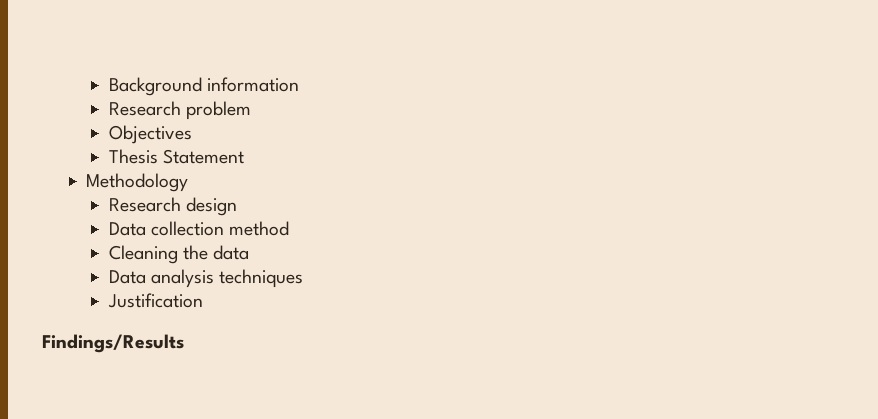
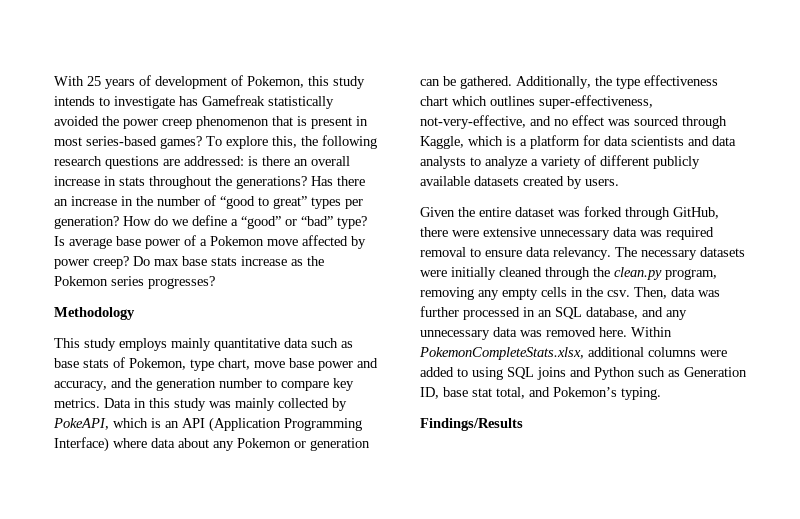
- Background information
- Research problem
- Objectives
- Thesis Statement
+ With 25 years of development of Pokemon, this study intends to investigate has Gamefreak statistically avoided the power creep phenomenon that is present in most series-based games? To explore this, the following research questions are addressed: is there an overall increase in stats throughout the generations? Has there an increase in the number of “good to great” types per generation? How do we define a “good” or “bad” type? Is average base power of a Pokemon move affected by power creep? Do max base stats increase as the Pokemon series progresses?
  Methodology
- Research design
- Data collection method
- Cleaning the data
- Data analysis techniques
- Justification
+ This study employs mainly quantitative data such as base stats of Pokemon, type chart, move base power and accuracy, and the generation number to compare key metrics. Data in this study was mainly collected by PokeAPI, which is an API (Application Programming Interface) where data about any Pokemon or generation can be gathered. Additionally, the type effectiveness chart which outlines super-effectiveness, not-very-effective, and no effect was sourced through Kaggle, which is a platform for data scientists and data analysts to analyze a variety of different publicly available datasets created by users.
+ Given the entire dataset was forked through GitHub, there were extensive unnecessary data was required removal to ensure data relevancy. The necessary datasets were initially cleaned through the clean.py program, removing any empty cells in the csv. Then, data was further processed in an SQL database, and any unnecessary data was removed here. Within PokemonCompleteStats.xlsx, additional columns were added to using SQL joins and Python such as Generation ID, base stat total, and Pokemon’s typing.

